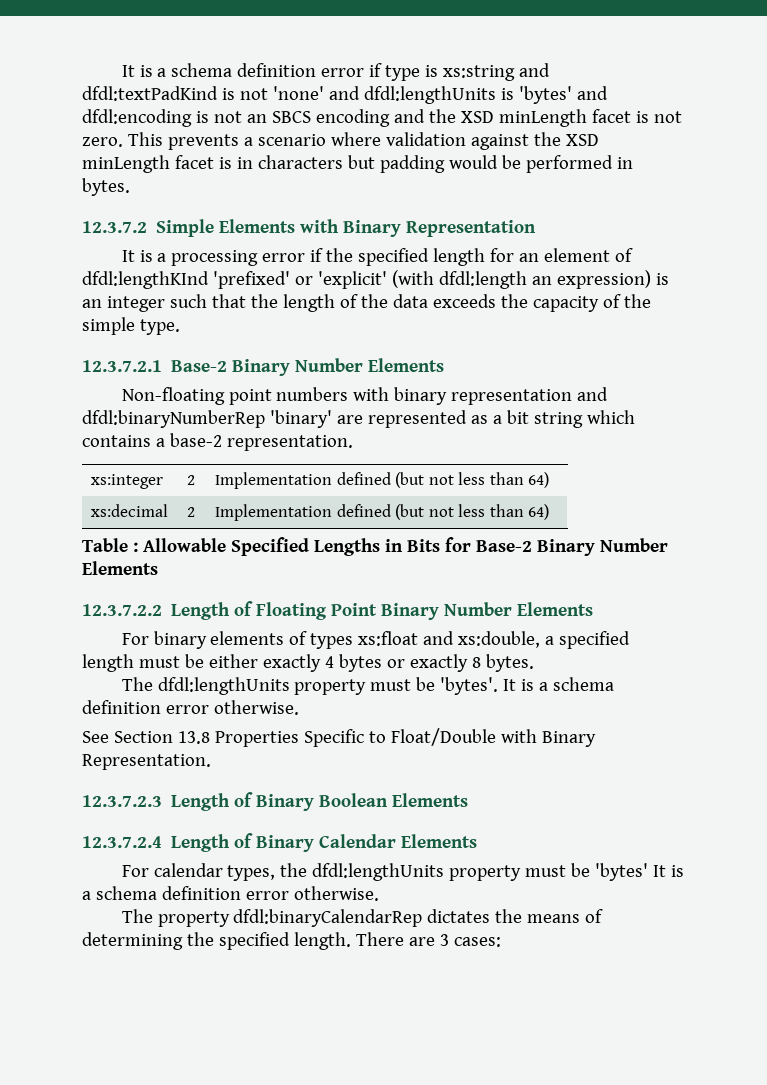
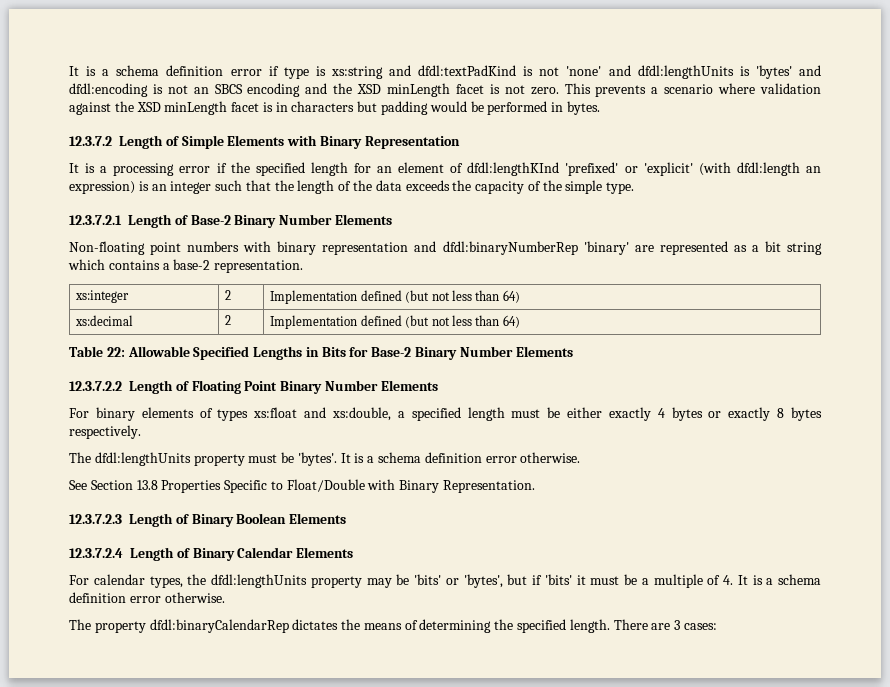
- 12.3.7.2 Simple Elements with Binary Representation
+ 12.3.7.2 Length of Simple Elements with Binary Representation
- 12.3.7.2.1 Base-2 Binary Number Elements
+ 12.3.7.2.1 Length of Base-2 Binary Number Elements
- Table : Allowable Specified Lengths in Bits for Base-2 Binary Number Elements
+ Table 22: Allowable Specified Lengths in Bits for Base-2 Binary Number Elements
- For binary elements of types xs:float and xs:double, a specified length must be either exactly 4 bytes or exactly 8 bytes.
+ For binary elements of types xs:float and xs:double, a specified length must be either exactly 4 bytes or exactly 8 bytes respectively.
- For calendar types, the dfdl:lengthUnits property must be 'bytes' It is a schema definition error otherwise.
+ For calendar types, the dfdl:lengthUnits property may be 'bits' or 'bytes', but if 'bits' it must be a multiple of 4. It is a schema definition error otherwise.

